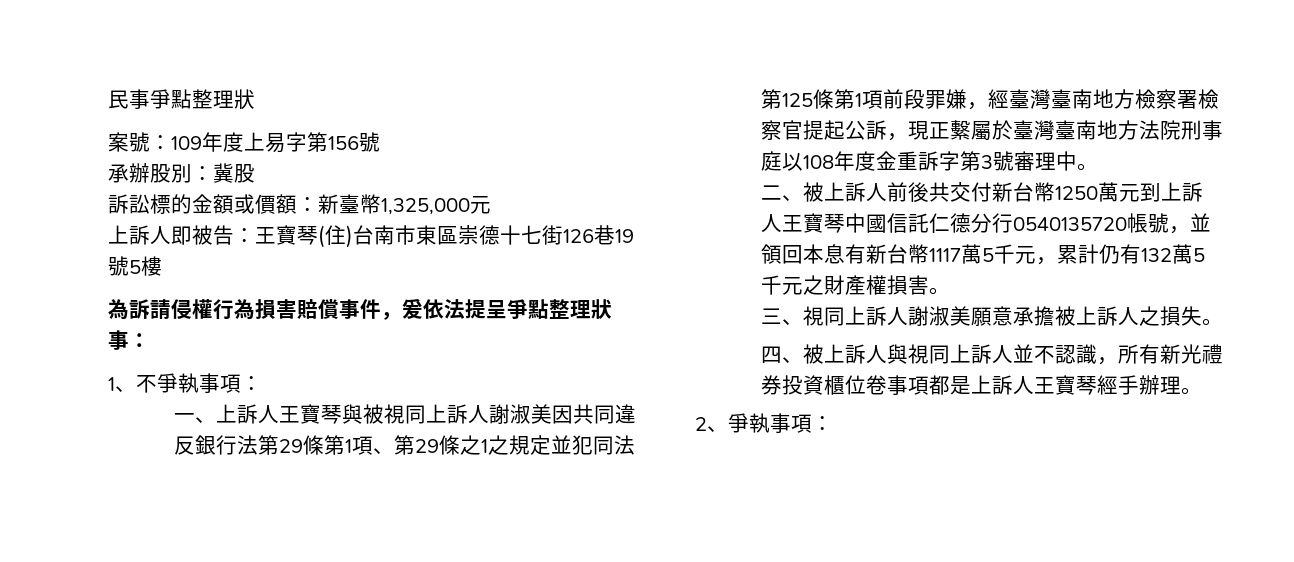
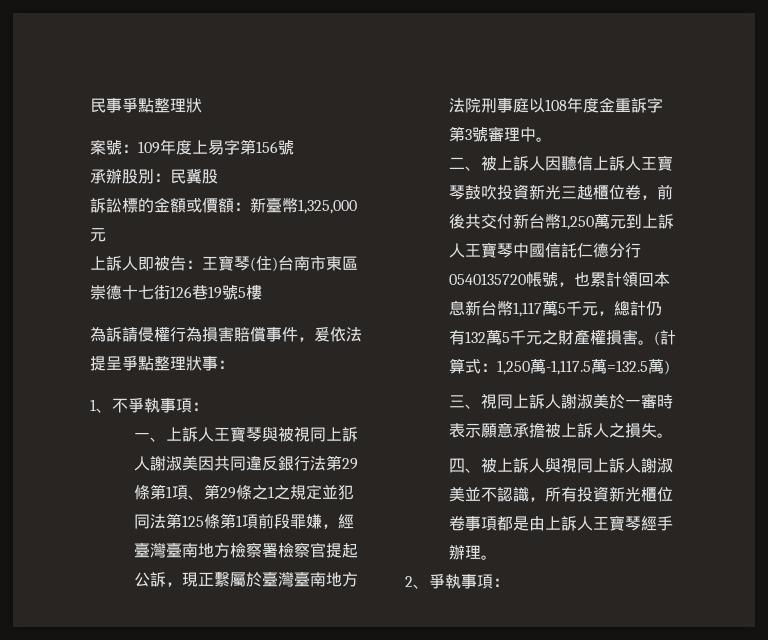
- 承辦股別：冀股
+ 承辦股別：民冀股
- 二、被上訴人前後共交付新台幣1250萬元到上訴人王寶琴中國信託仁德分行0540135720帳號，並領回本息有新台幣1117萬5千元，累計仍有132萬5千元之財產權損害。
+ 二、被上訴人因聽信上訴人王寶琴鼓吹投資新光三越櫃位卷，前後共交付新台幣1,250萬元到上訴人王寶琴中國信託仁德分行0540135720帳號，也累計領回本息新台幣1,117萬5千元，總計仍有132萬5千元之財產權損害。(計算式：1,250萬-1,117.5萬=132.5萬)
- 三、視同上訴人謝淑美願意承擔被上訴人之損失。
+ 三、視同上訴人謝淑美於一審時表示願意承擔被上訴人之損失。
- 四、被上訴人與視同上訴人並不認識，所有新光禮券投資櫃位卷事項都是上訴人王寶琴經手辦理。
+ 四、被上訴人與視同上訴人謝淑美並不認識，所有投資新光櫃位卷事項都是由上訴人王寶琴經手辦理。

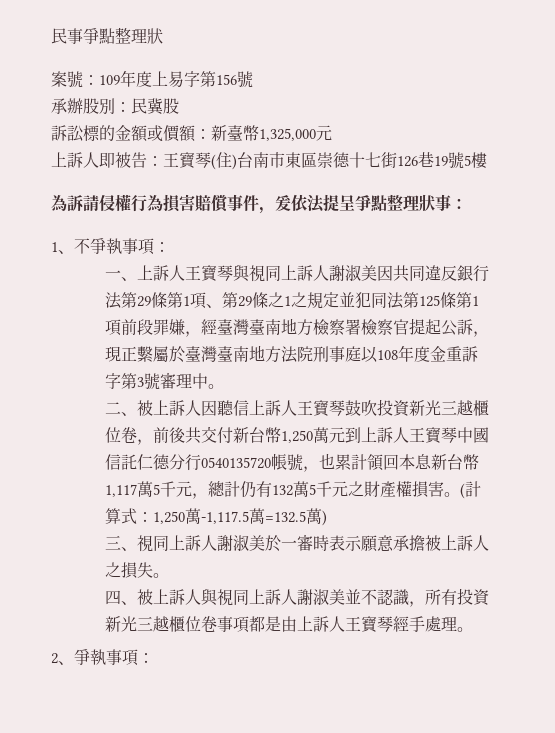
- 一、上訴人王寶琴與被視同上訴人謝淑美因共同違反銀行法第29條第1項、第29條之1之規定並犯同法第125條第1項前段罪嫌，經臺灣臺南地方檢察署檢察官提起公訴，現正繫屬於臺灣臺南地方法院刑事庭以108年度金重訴字第3號審理中。
+ 一、上訴人王寶琴與視同上訴人謝淑美因共同違反銀行法第29條第1項、第29條之1之規定並犯同法第125條第1項前段罪嫌，經臺灣臺南地方檢察署檢察官提起公訴，現正繫屬於臺灣臺南地方法院刑事庭以108年度金重訴字第3號審理中。
- 四、被上訴人與視同上訴人謝淑美並不認識，所有投資新光櫃位卷事項都是由上訴人王寶琴經手辦理。
+ 四、被上訴人與視同上訴人謝淑美並不認識，所有投資新光三越櫃位卷事項都是由上訴人王寶琴經手處理。

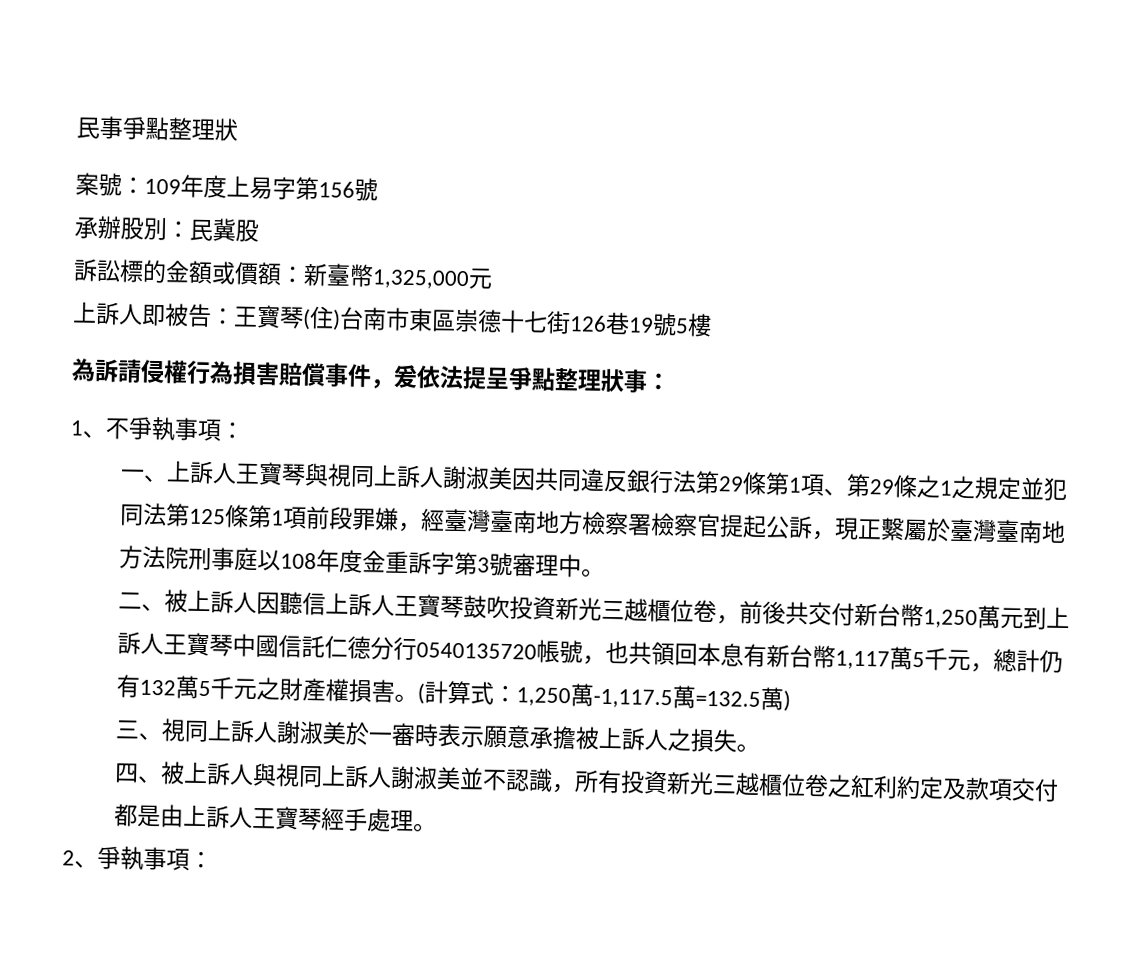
- 二、被上訴人因聽信上訴人王寶琴鼓吹投資新光三越櫃位卷，前後共交付新台幣1,250萬元到上訴人王寶琴中國信託仁德分行0540135720帳號，也累計領回本息新台幣1,117萬5千元，總計仍有132萬5千元之財產權損害。
+ 二、被上訴人因聽信上訴人王寶琴鼓吹投資新光三越櫃位卷，前後共交付新台幣1,250萬元到上訴人王寶琴中國信託仁德分行0540135720帳號，也共領回本息有新台幣1,117萬5千元，總計仍有132萬5千元之財產權損害。
- 四、被上訴人與視同上訴人謝淑美並不認識，所有投資新光三越櫃位卷事項都是由上訴人王寶琴經手處理。
+ 四、被上訴人與視同上訴人謝淑美並不認識，所有投資新光三越櫃位卷之紅利約定及款項交付都是由上訴人王寶琴經手處理。

